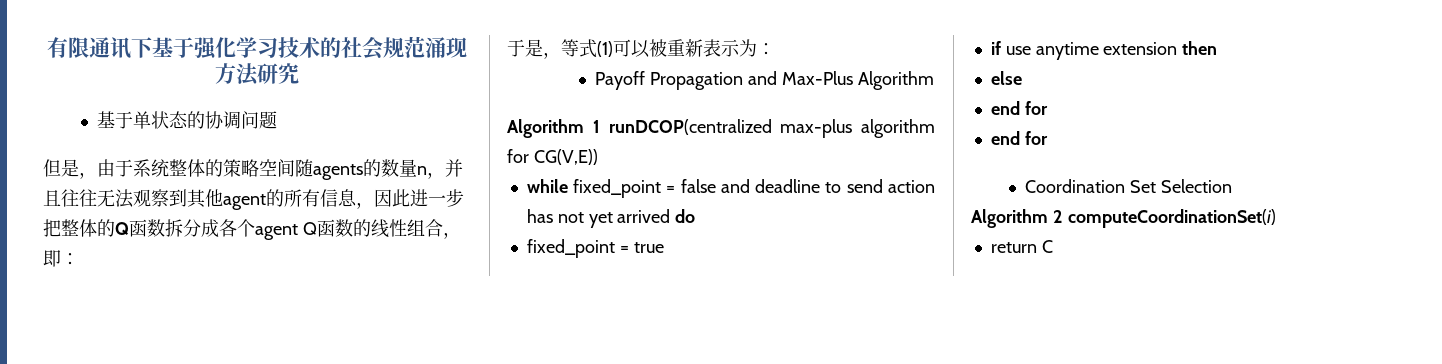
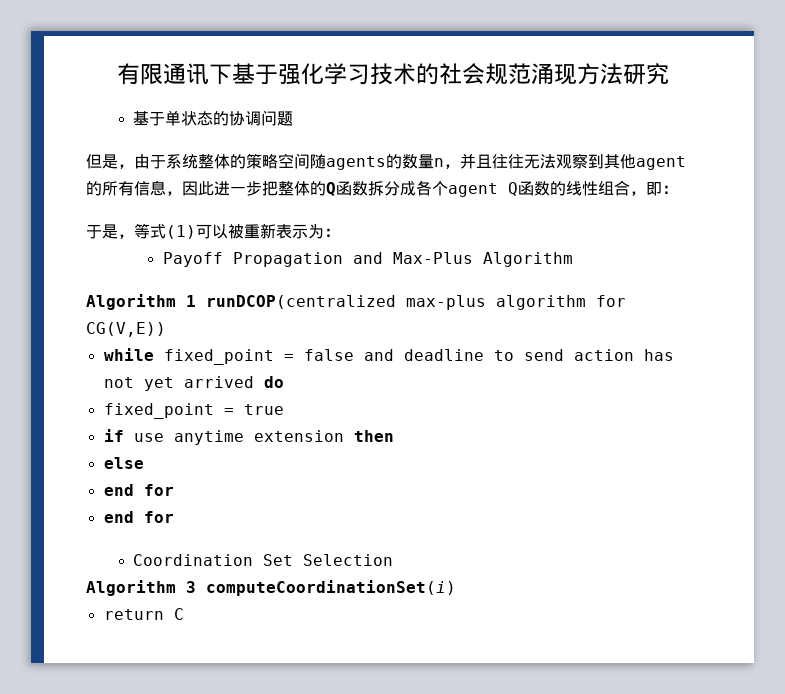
- Algorithm 2 computeCoordinationSet(i)
+ Algorithm 3 computeCoordinationSet(i)

